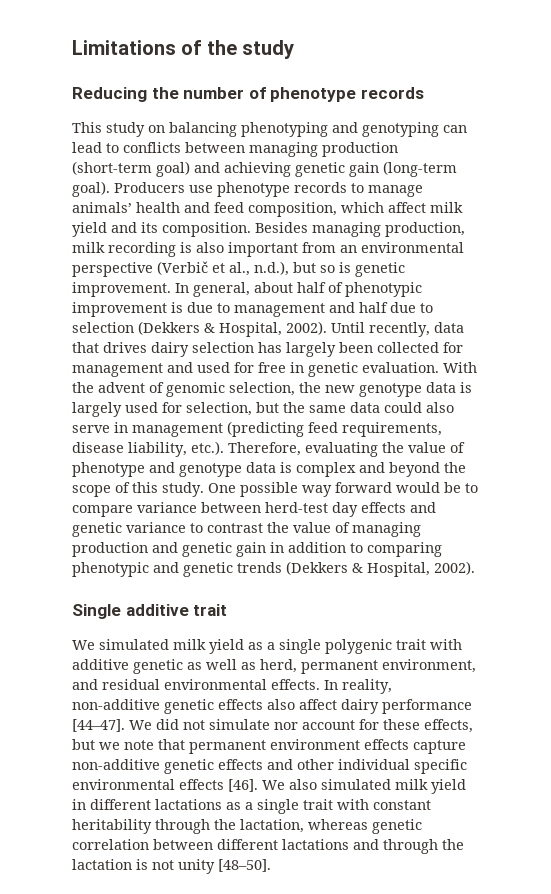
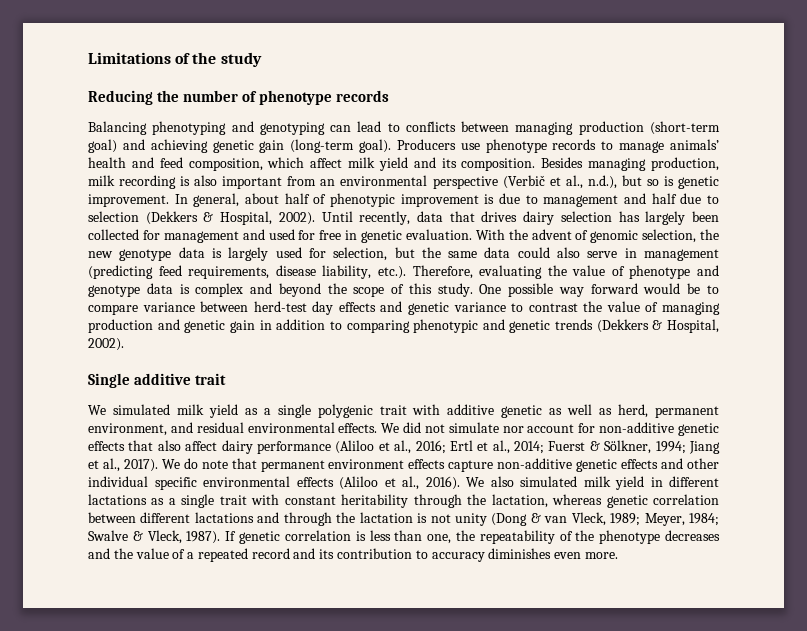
- This study on balancing phenotyping and genotyping can lead to conflicts between managing production (short-term goal) and achieving genetic gain (long-term goal).
+ Balancing phenotyping and genotyping can lead to conflicts between managing production (short-term goal) and achieving genetic gain (long-term goal).
- In reality, non-additive genetic effects also affect dairy performance [44–47].
- We did not simulate nor account for these effects, but we note that permanent environment effects capture non-additive genetic effects and other individual specific environmental effects [46].
+ We did not simulate nor account for non-additive genetic effects that also affect dairy performance (Aliloo et al., 2016; Ertl et al., 2014; Fuerst & Sölkner, 1994; Jiang et al., 2017). We do note that permanent environment effects capture non-additive genetic effects and other individual specific environmental effects (Aliloo et al., 2016).
- We also simulated milk yield in different lactations as a single trait with constant heritability through the lactation, whereas genetic correlation between different lactations and through the lactation is not unity [48–50].
+ We also simulated milk yield in different lactations as a single trait with constant heritability through the lactation, whereas genetic correlation between different lactations and through the lactation is not unity (Dong & van Vleck, 1989; Meyer, 1984; Swalve & Vleck, 1987). If genetic correlation is less than one, the repeatability of the phenotype decreases and the value of a repeated record and its contribution to accuracy diminishes even more.

